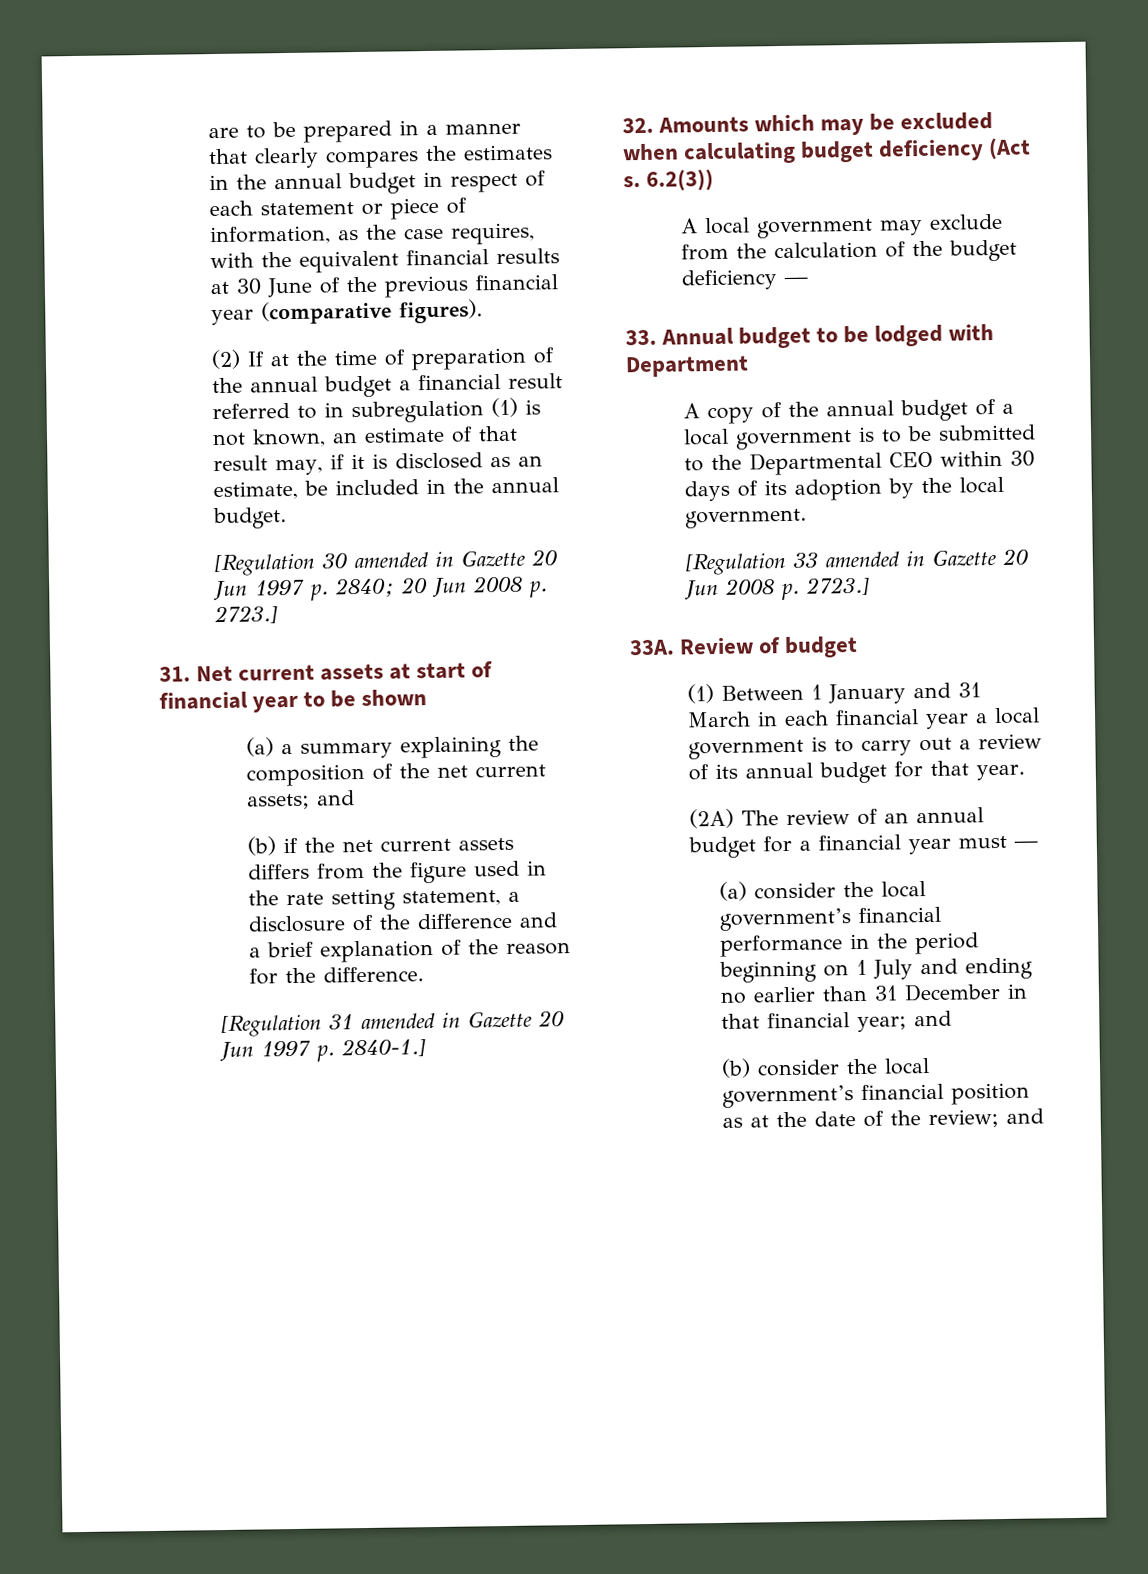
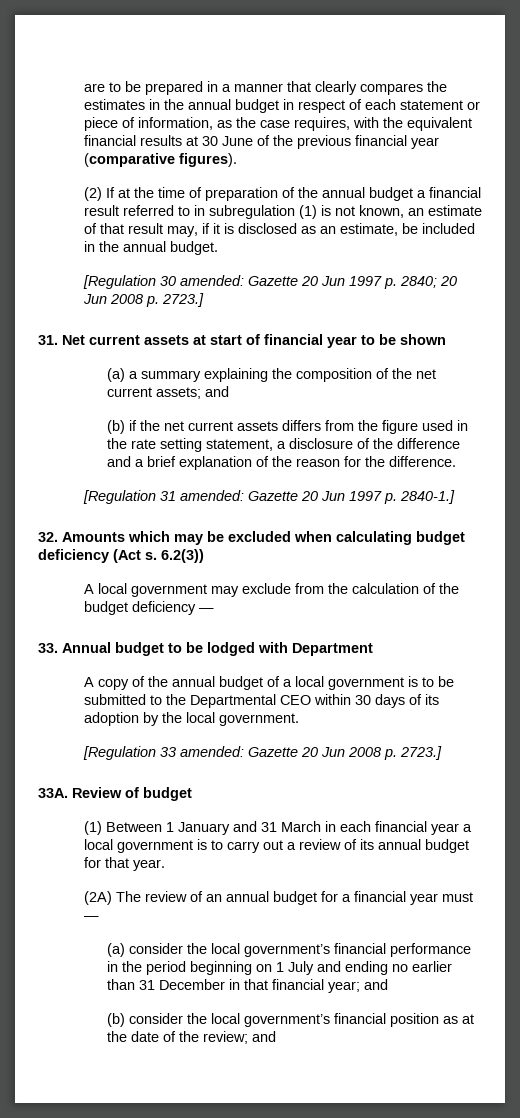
- [Regulation 30 amended in Gazette 20 Jun 1997 p. 2840; 20 Jun 2008 p. 2723.]
+ [Regulation 30 amended: Gazette 20 Jun 1997 p. 2840; 20 Jun 2008 p. 2723.]
- [Regulation 31 amended in Gazette 20 Jun 1997 p. 2840-1.]
+ [Regulation 31 amended: Gazette 20 Jun 1997 p. 2840-1.]
- [Regulation 33 amended in Gazette 20 Jun 2008 p. 2723.]
+ [Regulation 33 amended: Gazette 20 Jun 2008 p. 2723.]

